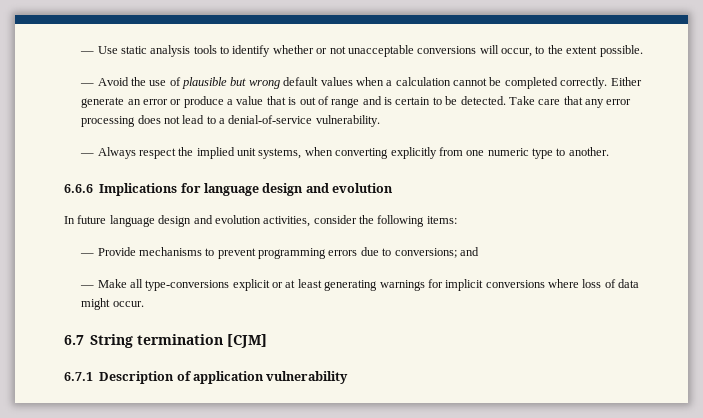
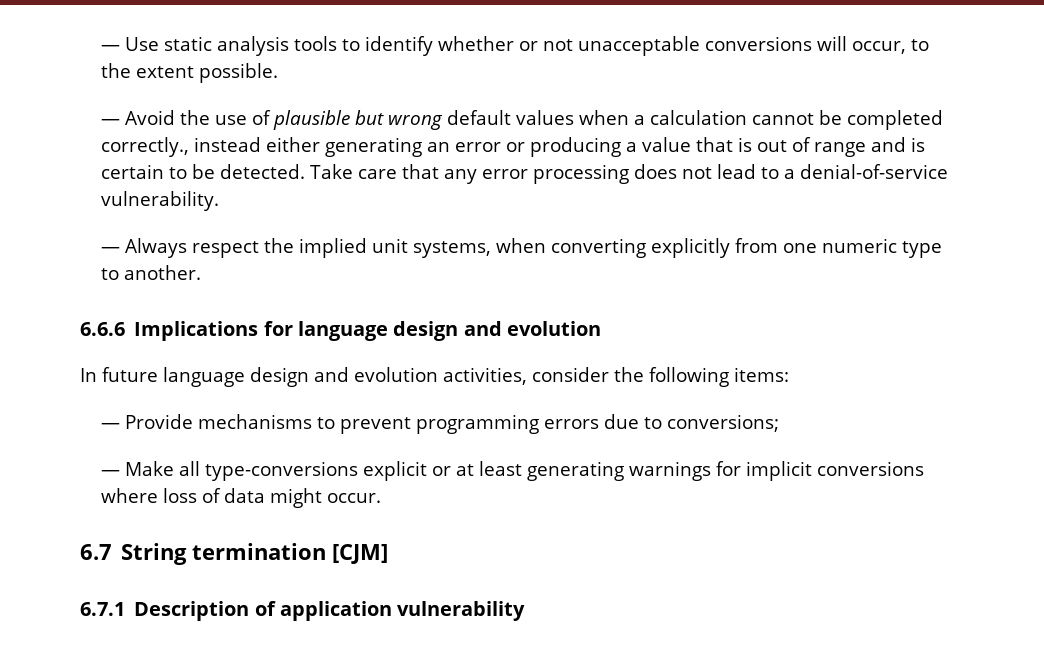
- — Avoid the use of plausible but wrong default values when a calculation cannot be completed correctly. Either generate an error or produce a value that is out of range and is certain to be detected.
+ — Avoid the use of plausible but wrong default values when a calculation cannot be completed correctly., instead either generating an error or producing a value that is out of range and is certain to be detected.
- — Provide mechanisms to prevent programming errors due to conversions; and
+ — Provide mechanisms to prevent programming errors due to conversions;

